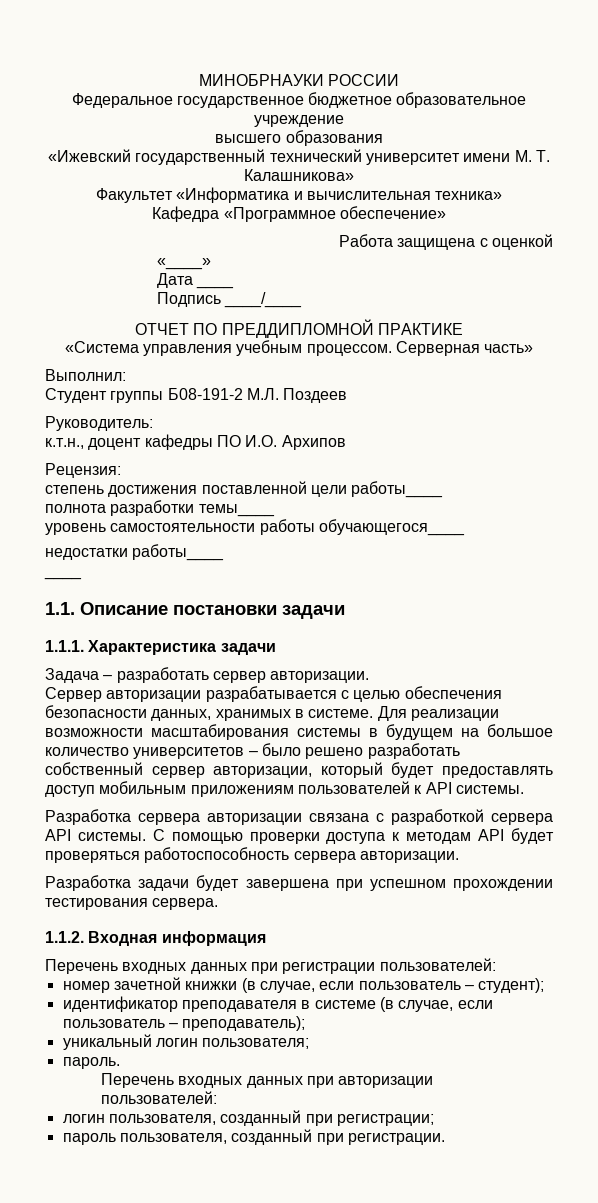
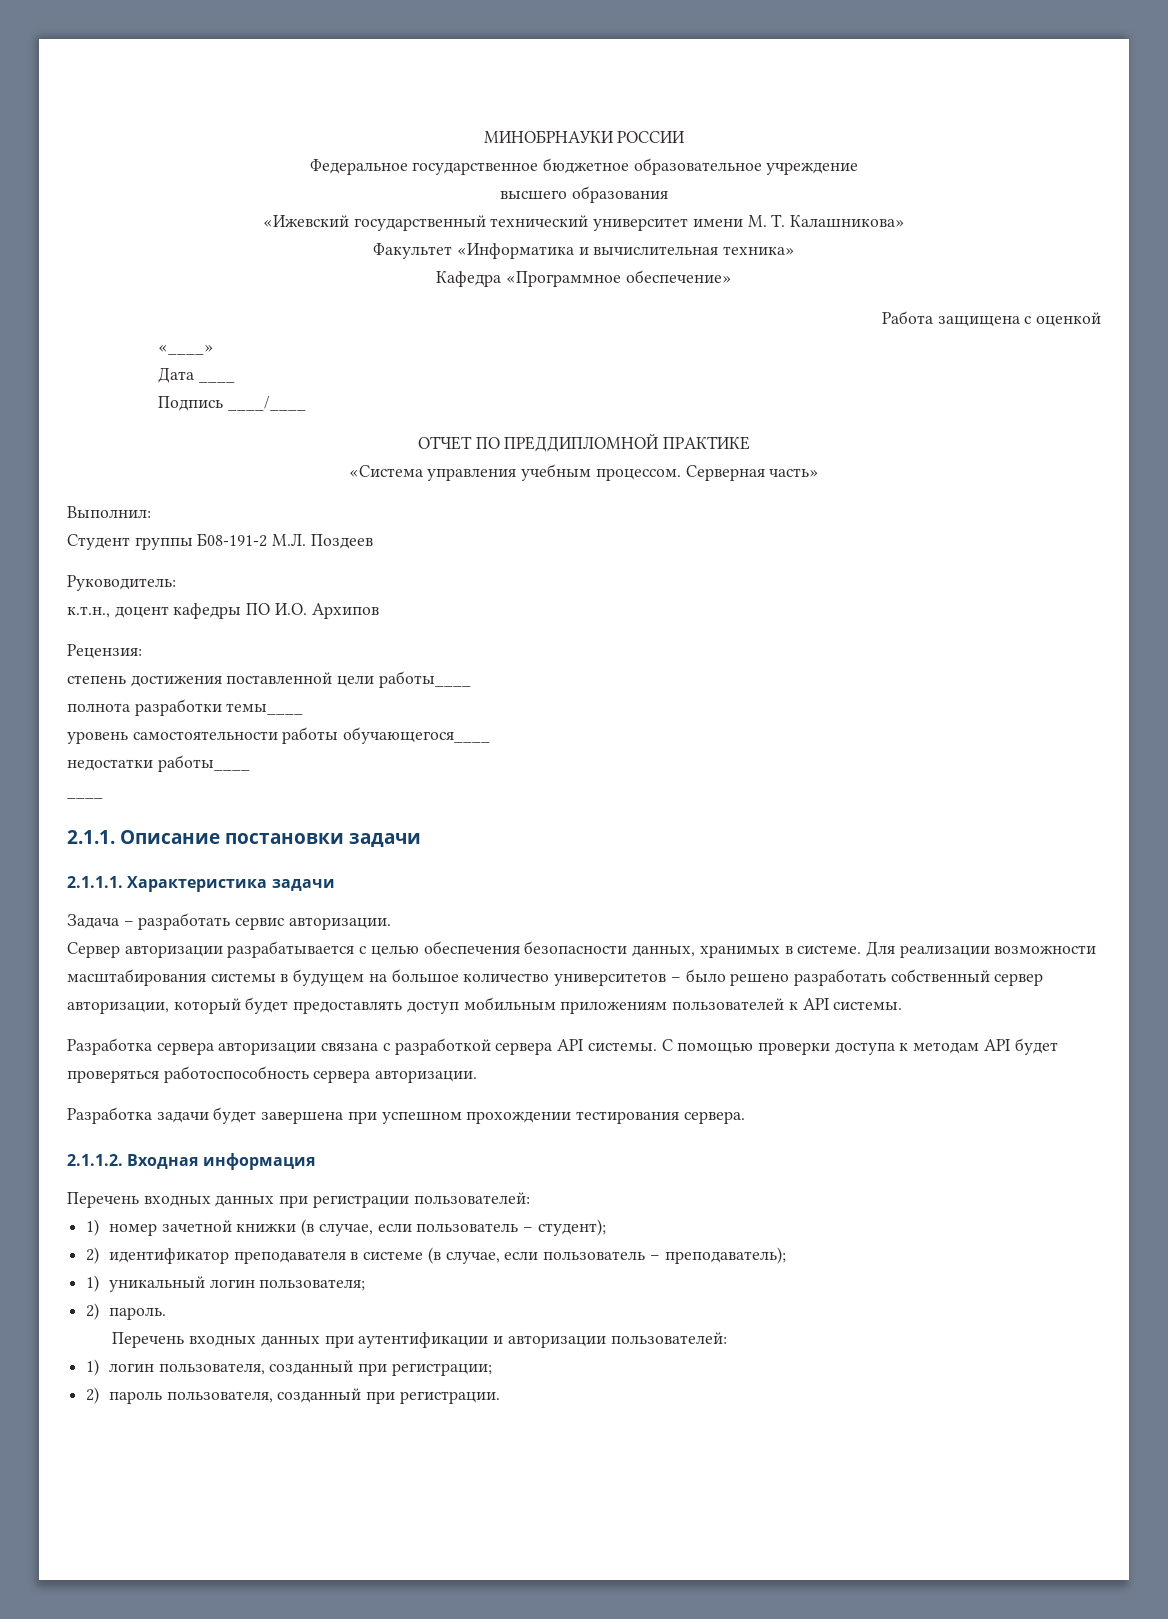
- 1.1. Описание постановки задачи
+ 2.1.1. Описание постановки задачи
- 1.1.1. Характеристика задачи
+ 2.1.1.1. Характеристика задачи
- Задача – разработать сервер авторизации.
+ Задача – разработать сервис авторизации.
- 1.1.2. Входная информация
+ 2.1.1.2. Входная информация
- номер зачетной книжки (в случае, если пользователь – студент);
+ 1) номер зачетной книжки (в случае, если пользователь – студент);
- идентификатор преподавателя в системе (в случае, если пользователь – преподаватель);
+ 2) идентификатор преподавателя в системе (в случае, если пользователь – преподаватель);
- уникальный логин пользователя;
+ 1) уникальный логин пользователя;
- пароль.
+ 2) пароль.
- Перечень входных данных при авторизации пользователей:
+ Перечень входных данных при аутентификации и авторизации пользователей:
- логин пользователя, созданный при регистрации;
+ 1) логин пользователя, созданный при регистрации;
- пароль пользователя, созданный при регистрации.
+ 2) пароль пользователя, созданный при регистрации.

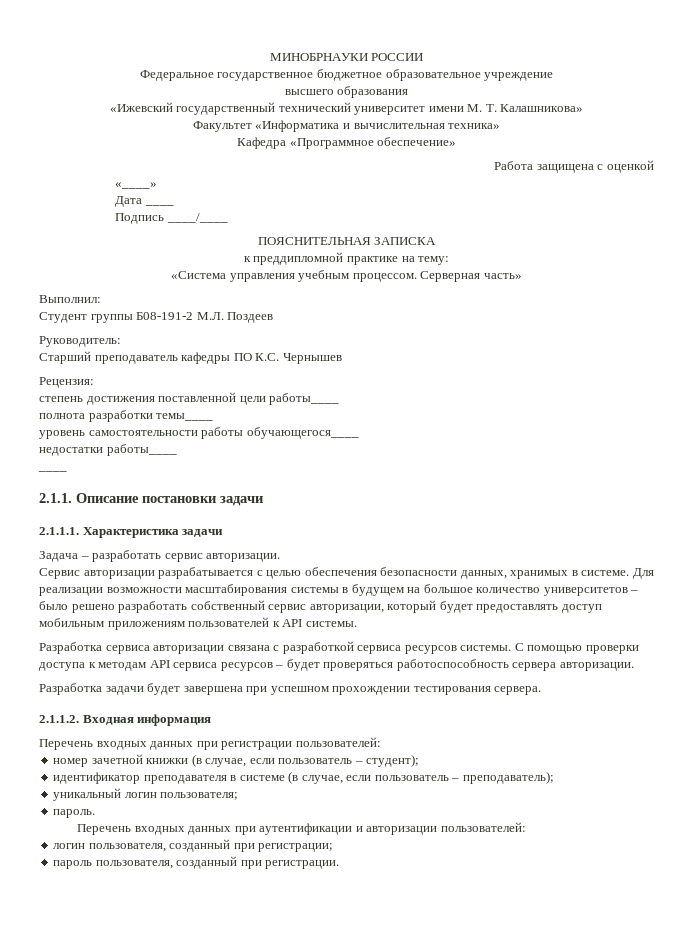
- ОТЧЕТ ПО ПРЕДДИПЛОМНОЙ ПРАКТИКЕ
+ ПОЯСНИТЕЛЬНАЯ ЗАПИСКА
+ к преддипломной практике на тему:
- к.т.н., доцент кафедры ПО И.О. Архипов
+ Старший преподаватель кафедры ПО К.С. Чернышев
- Сервер авторизации разрабатывается с целью обеспечения безопасности данных, хранимых в системе.
+ Сервис авторизации разрабатывается с целью обеспечения безопасности данных, хранимых в системе.
- Для реализации возможности масштабирования системы в будущем на большое количество университетов – было решено разработать собственный сервер авторизации, который будет предоставлять доступ мобильным приложениям пользователей к API системы.
+ Для реализации возможности масштабирования системы в будущем на большое количество университетов – было решено разработать собственный сервис авторизации, который будет предоставлять доступ мобильным приложениям пользователей к API системы.
- Разработка сервера авторизации связана с разработкой сервера API системы.
+ Разработка сервиса авторизации связана с разработкой сервиса ресурсов системы.
- С помощью проверки доступа к методам API будет проверяться работоспособность сервера авторизации.
+ С помощью проверки доступа к методам API сервиса ресурсов – будет проверяться работоспособность сервера авторизации.
- 1) номер зачетной книжки (в случае, если пользователь – студент);
+ номер зачетной книжки (в случае, если пользователь – студент);
- 2) идентификатор преподавателя в системе (в случае, если пользователь – преподаватель);
+ идентификатор преподавателя в системе (в случае, если пользователь – преподаватель);
- 1) уникальный логин пользователя;
+ уникальный логин пользователя;
- 2) пароль.
+ пароль.
- 1) логин пользователя, созданный при регистрации;
+ логин пользователя, созданный при регистрации;
- 2) пароль пользователя, созданный при регистрации.
+ пароль пользователя, созданный при регистрации.

